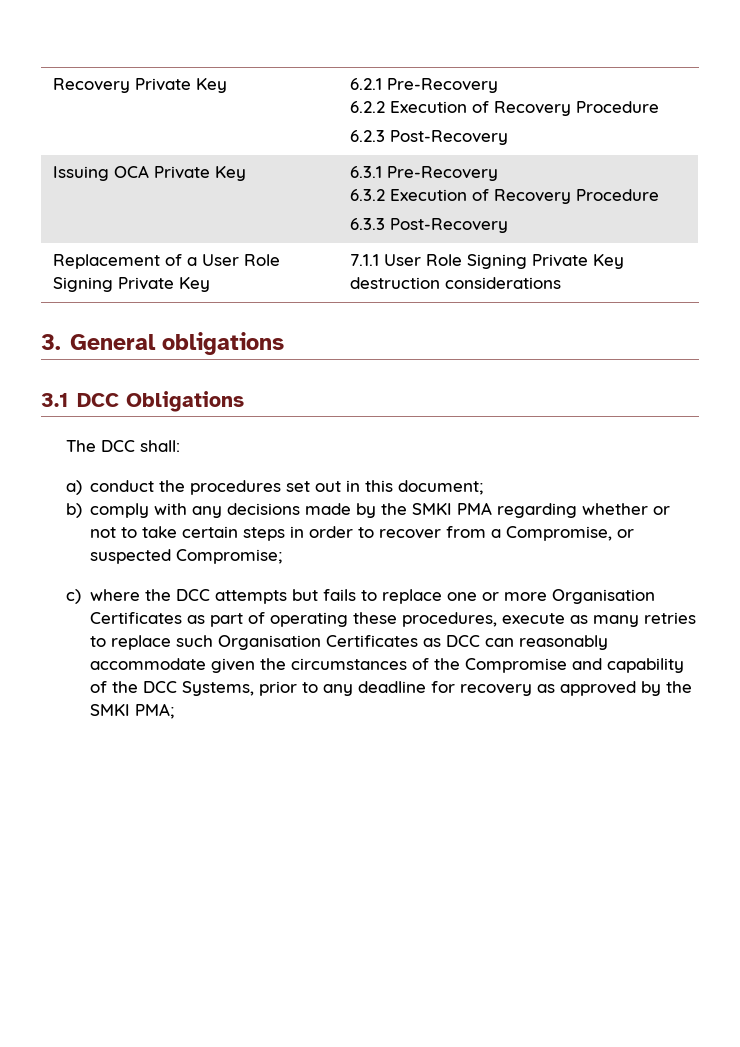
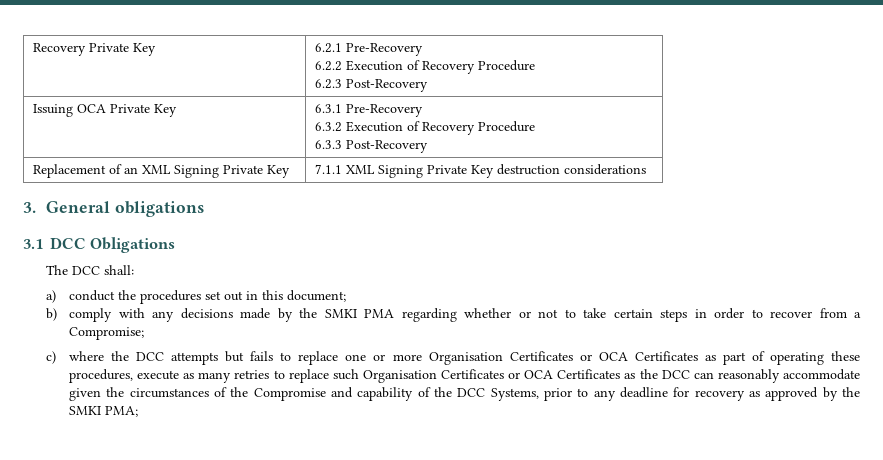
- Replacement of a User Role Signing Private Key | 7.1.1 User Role Signing Private Key destruction considerations
+ Replacement of an XML Signing Private Key | 7.1.1 XML Signing Private Key destruction considerations
- b) comply with any decisions made by the SMKI PMA regarding whether or not to take certain steps in order to recover from a Compromise, or suspected Compromise;
+ b) comply with any decisions made by the SMKI PMA regarding whether or not to take certain steps in order to recover from a Compromise;
- c) where the DCC attempts but fails to replace one or more Organisation Certificates as part of operating these procedures, execute as many retries to replace such Organisation Certificates as DCC can reasonably accommodate given the circumstances of the Compromise and capability of the DCC Systems, prior to any deadline for recovery as approved by the SMKI PMA;
+ c) where the DCC attempts but fails to replace one or more Organisation Certificates or OCA Certificates as part of operating these procedures, execute as many retries to replace such Organisation Certificates or OCA Certificates as the DCC can reasonably accommodate given the circumstances of the Compromise and capability of the DCC Systems, prior to any deadline for recovery as approved by the SMKI PMA;

